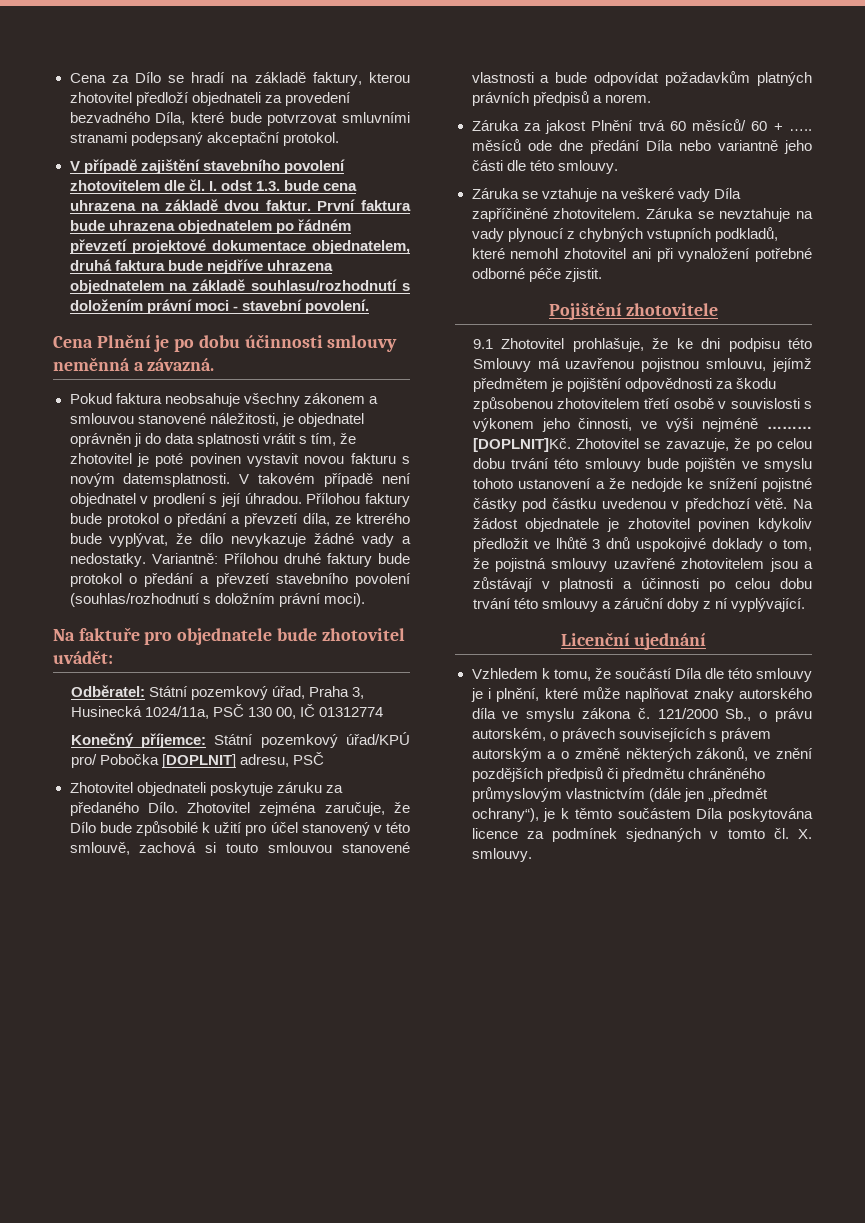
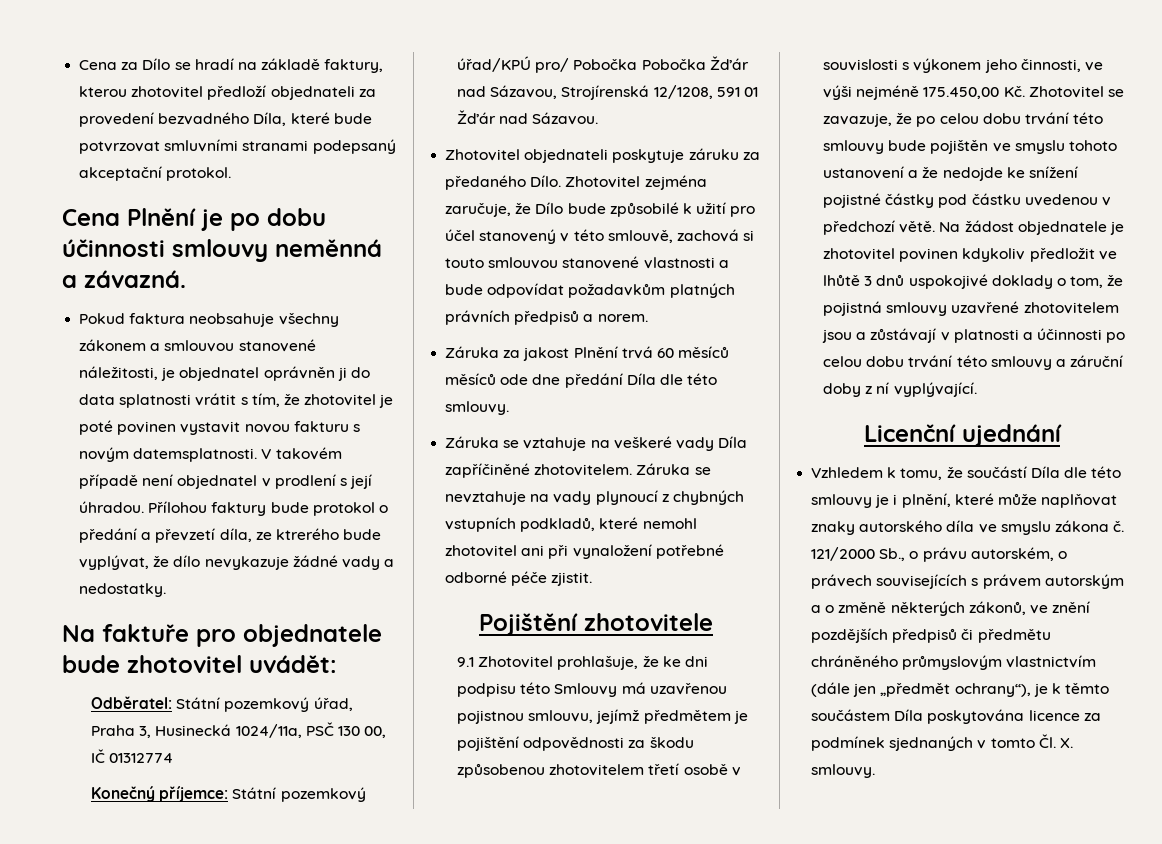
- V případě zajištění stavebního povolení zhotovitelem dle čl. I. odst 1.3. bude cena uhrazena na základě dvou faktur. První faktura bude uhrazena objednatelem po řádném převzetí projektové dokumentace objednatelem, druhá faktura bude nejdříve uhrazena objednatelem na základě souhlasu/rozhodnutí s doložením právní moci - stavební povolení.
- Variantně: Přílohou druhé faktury bude protokol o předání a převzetí stavebního povolení (souhlas/rozhodnutí s doložním právní moci).
- Konečný příjemce: Státní pozemkový úřad/KPÚ pro/ Pobočka [DOPLNIT] adresu, PSČ
+ Konečný příjemce: Státní pozemkový úřad/KPÚ pro/ Pobočka Pobočka Žďár nad Sázavou, Strojírenská 12/1208, 591 01 Žďár nad Sázavou.
- Záruka za jakost Plnění trvá 60 měsíců/ 60 + ….. měsíců ode dne předání Díla nebo variantně jeho části dle této smlouvy.
+ Záruka za jakost Plnění trvá 60 měsíců měsíců ode dne předání Díla dle této smlouvy.
- 9.1 Zhotovitel prohlašuje, že ke dni podpisu této Smlouvy má uzavřenou pojistnou smlouvu, jejímž předmětem je pojištění odpovědnosti za škodu způsobenou zhotovitelem třetí osobě v souvislosti s výkonem jeho činnosti, ve výši nejméně ……… [DOPLNIT]Kč. Zhotovitel se zavazuje, že po celou dobu trvání této smlouvy bude pojištěn ve smyslu tohoto ustanovení a že nedojde ke snížení pojistné částky pod částku uvedenou v předchozí větě.
+ 9.1 Zhotovitel prohlašuje, že ke dni podpisu této Smlouvy má uzavřenou pojistnou smlouvu, jejímž předmětem je pojištění odpovědnosti za škodu způsobenou zhotovitelem třetí osobě v souvislosti s výkonem jeho činnosti, ve výši nejméně 175.450,00 Kč. Zhotovitel se zavazuje, že po celou dobu trvání této smlouvy bude pojištěn ve smyslu tohoto ustanovení a že nedojde ke snížení pojistné částky pod částku uvedenou v předchozí větě.
- 121/2000 Sb., o právu autorském, o právech souvisejících s právem autorským a o změně některých zákonů, ve znění pozdějších předpisů či předmětu chráněného průmyslovým vlastnictvím (dále jen „předmět ochrany“), je k těmto součástem Díla poskytována licence za podmínek sjednaných v tomto čl. X. smlouvy.
+ 121/2000 Sb., o právu autorském, o právech souvisejících s právem autorským a o změně některých zákonů, ve znění pozdějších předpisů či předmětu chráněného průmyslovým vlastnictvím (dále jen „předmět ochrany“), je k těmto součástem Díla poskytována licence za podmínek sjednaných v tomto Čl. X. smlouvy.

